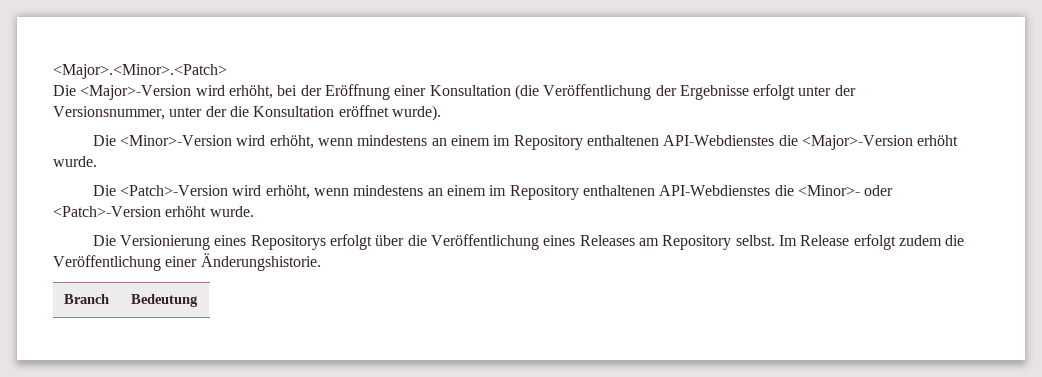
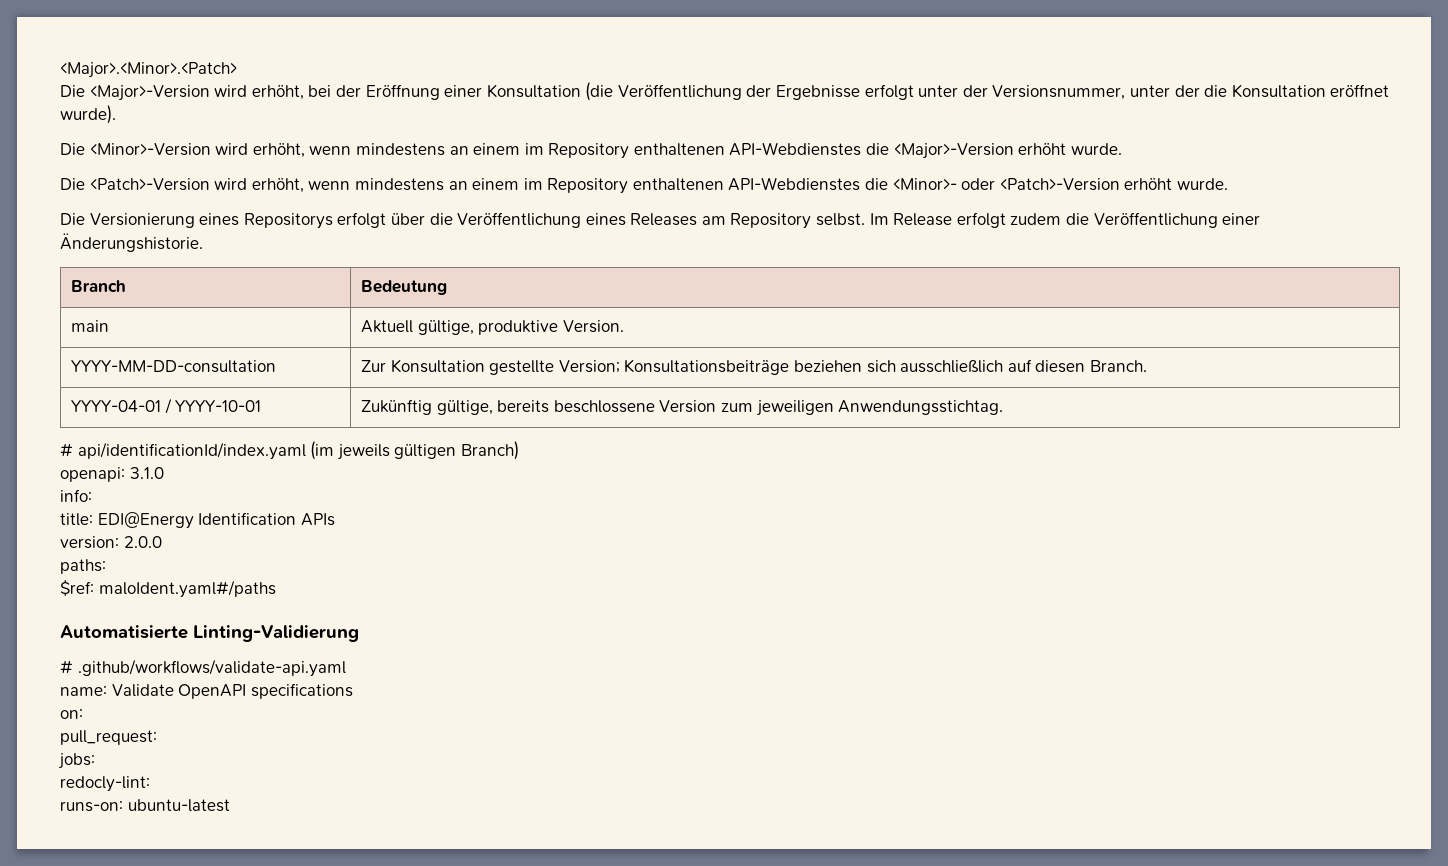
+ main | Aktuell gültige, produktive Version.
+ YYYY-MM-DD-consultation | Zur Konsultation gestellte Version; Konsultationsbeiträge beziehen sich ausschließlich auf diesen Branch.
+ YYYY-04-01 / YYYY-10-01 | Zukünftig gültige, bereits beschlossene Version zum jeweiligen Anwendungsstichtag.
+ # api/identificationId/index.yaml (im jeweils gültigen Branch)
+ openapi: 3.1.0
+ info:
+ title: EDI@Energy Identification APIs
+ version: 2.0.0
+ paths:
+ $ref: maloIdent.yaml#/paths
+ Automatisierte Linting-Validierung
+ # .github/workflows/validate-api.yaml
+ name: Validate OpenAPI specifications
+ on:
+ pull_request:
+ jobs:
+ redocly-lint:
+ runs-on: ubuntu-latest

